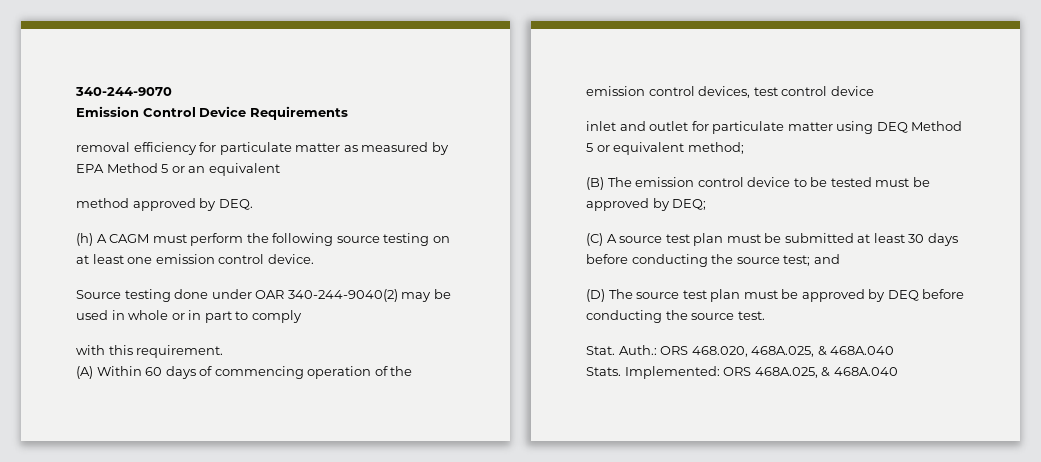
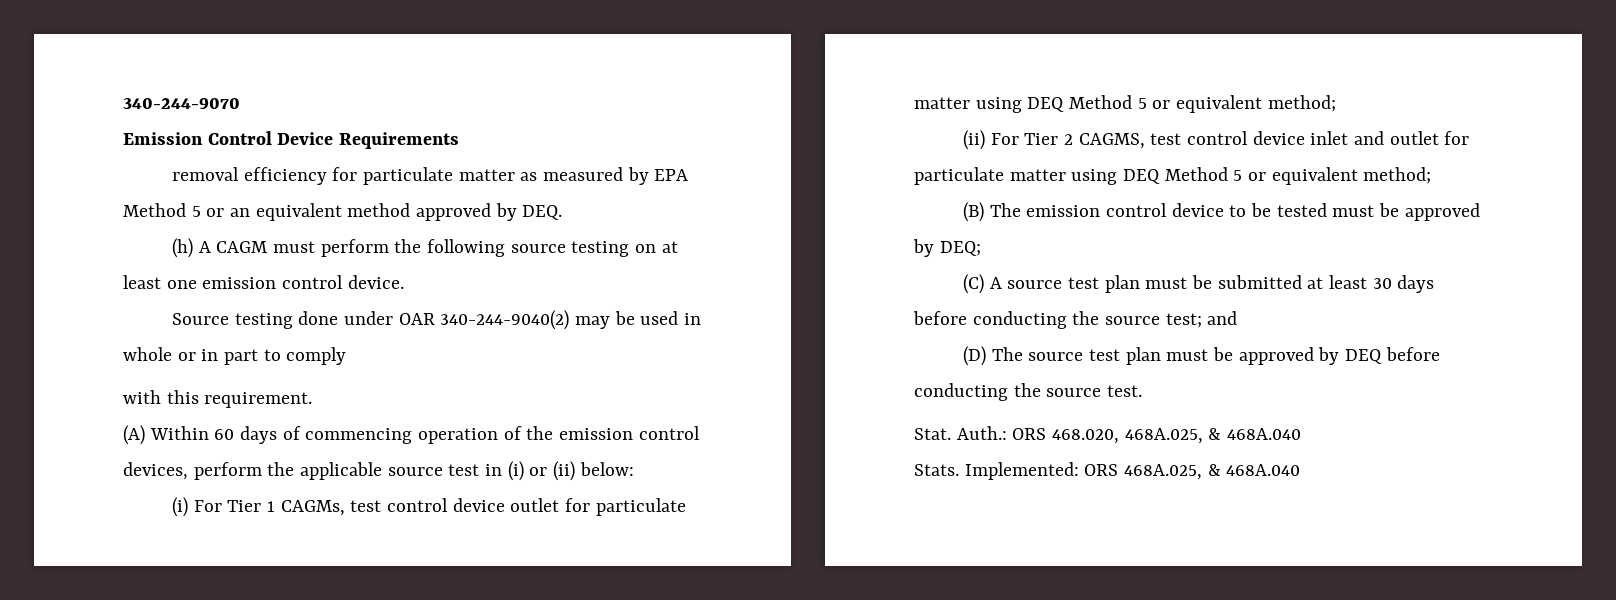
- removal efficiency for particulate matter as measured by EPA Method 5 or an equivalent
- method approved by DEQ.
+ removal efficiency for particulate matter as measured by EPA Method 5 or an equivalent method approved by DEQ.
- (A) Within 60 days of commencing operation of the emission control devices, test control device
- inlet and outlet for particulate matter using DEQ Method 5 or equivalent method;
+ (A) Within 60 days of commencing operation of the emission control devices, perform the applicable source test in (i) or (ii) below:
+ (i) For Tier 1 CAGMs, test control device outlet for particulate matter using DEQ Method 5 or equivalent method;
+ (ii) For Tier 2 CAGMS, test control device inlet and outlet for particulate matter using DEQ Method 5 or equivalent method;

